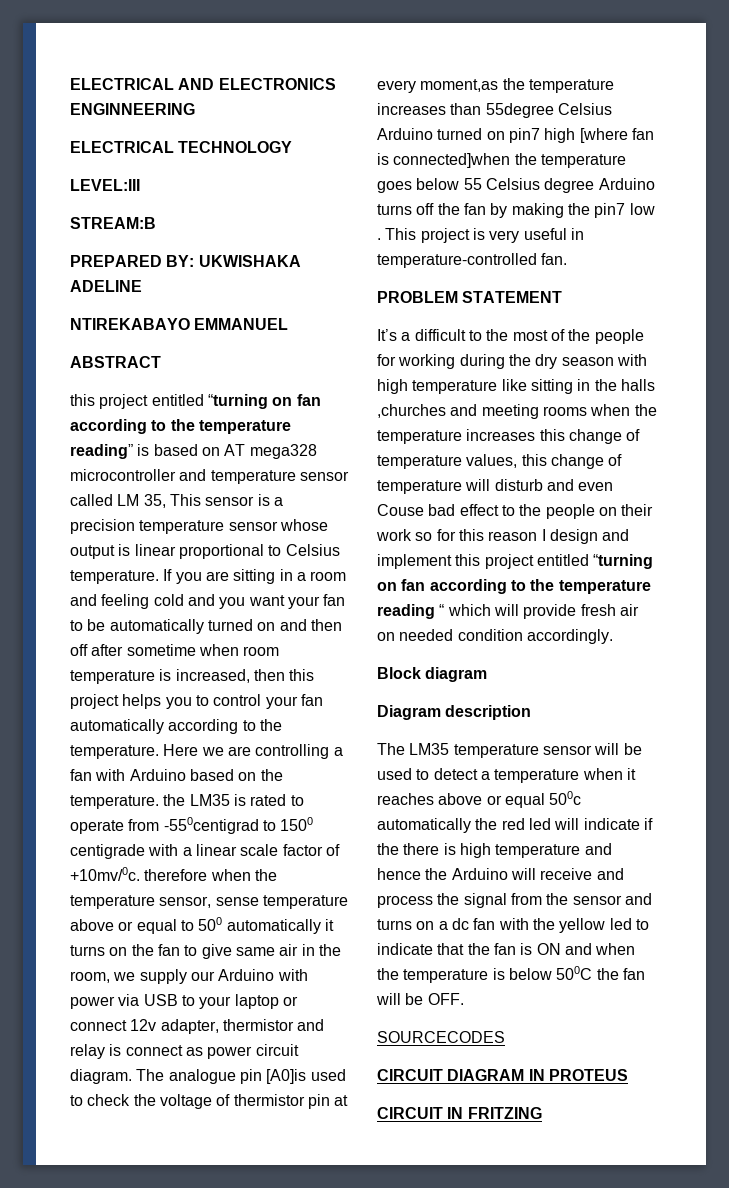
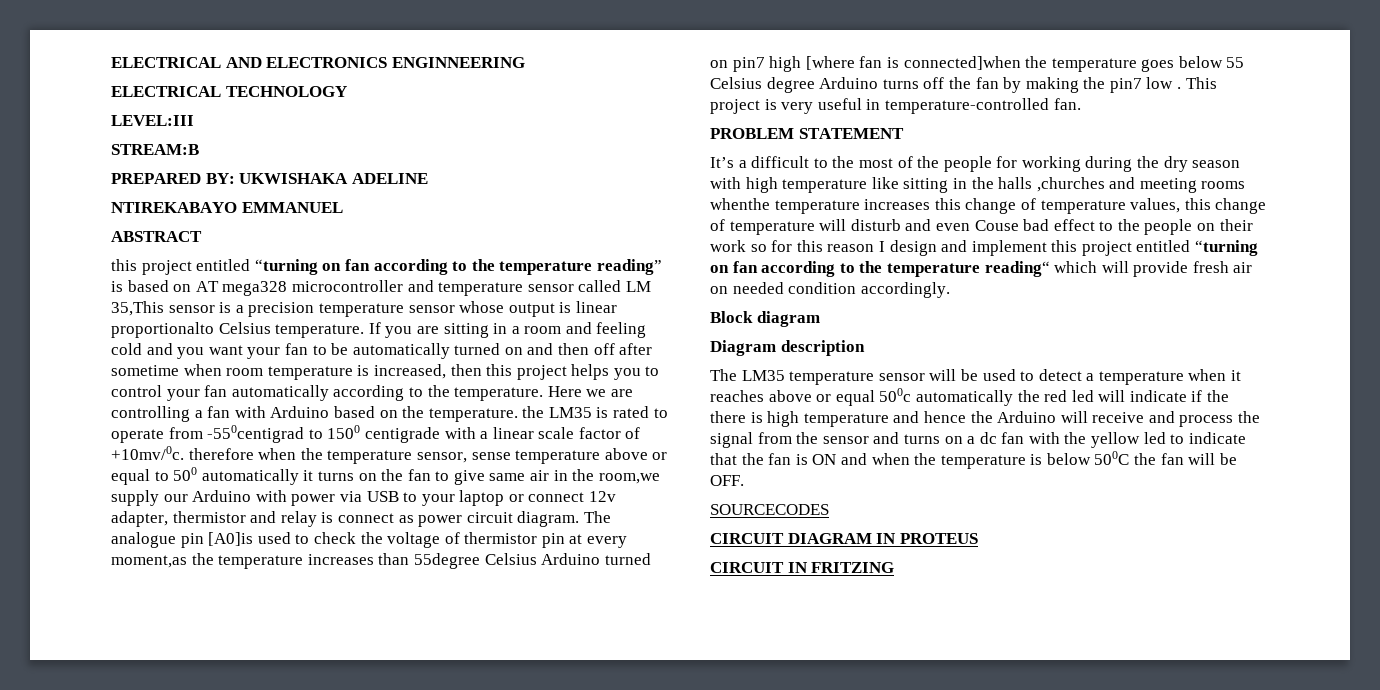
- this project entitled “turning on fan according to the temperature reading” is based on AT mega328 microcontroller and temperature sensor called LM 35, This sensor is a precision temperature sensor whose output is linear proportional to Celsius temperature.
+ this project entitled “turning on fan according to the temperature reading” is based on AT mega328 microcontroller and temperature sensor called LM 35,This sensor is a precision temperature sensor whose output is linear proportionalto Celsius temperature.
- Here we are controlling a fan with Arduino based on the temperature. the LM35 is rated to operate from -550centigrad to 1500 centigrade with a linear scale factor of +10mv/0c. therefore when the temperature sensor, sense temperature above or equal to 500 automatically it turns on the fan to give same air in the room, we supply our Arduino with power via USB to your laptop or connect 12v adapter, thermistor and relay is connect as power circuit diagram.
+ Here we are controlling a fan with Arduino based on the temperature. the LM35 is rated to operate from -550centigrad to 1500 centigrade with a linear scale factor of +10mv/0c. therefore when the temperature sensor, sense temperature above or equal to 500 automatically it turns on the fan to give same air in the room,we supply our Arduino with power via USB to your laptop or connect 12v adapter, thermistor and relay is connect as power circuit diagram.
- It’s a difficult to the most of the people for working during the dry season with high temperature like sitting in the halls ,churches and meeting rooms when the temperature increases this change of temperature values, this change of temperature will disturb and even Couse bad effect to the people on their work so for this reason I design and implement this project entitled “turning on fan according to the temperature reading “ which will provide fresh air on needed condition accordingly.
+ It’s a difficult to the most of the people for working during the dry season with high temperature like sitting in the halls ,churches and meeting rooms whenthe temperature increases this change of temperature values, this change of temperature will disturb and even Couse bad effect to the people on their work so for this reason I design and implement this project entitled “turning on fan according to the temperature reading“ which will provide fresh air on needed condition accordingly.

